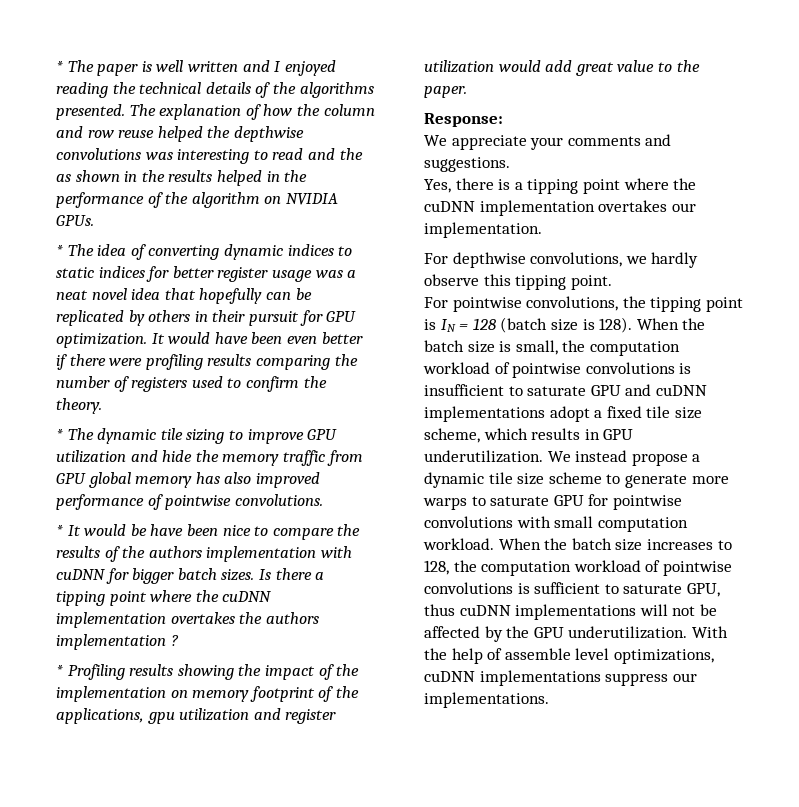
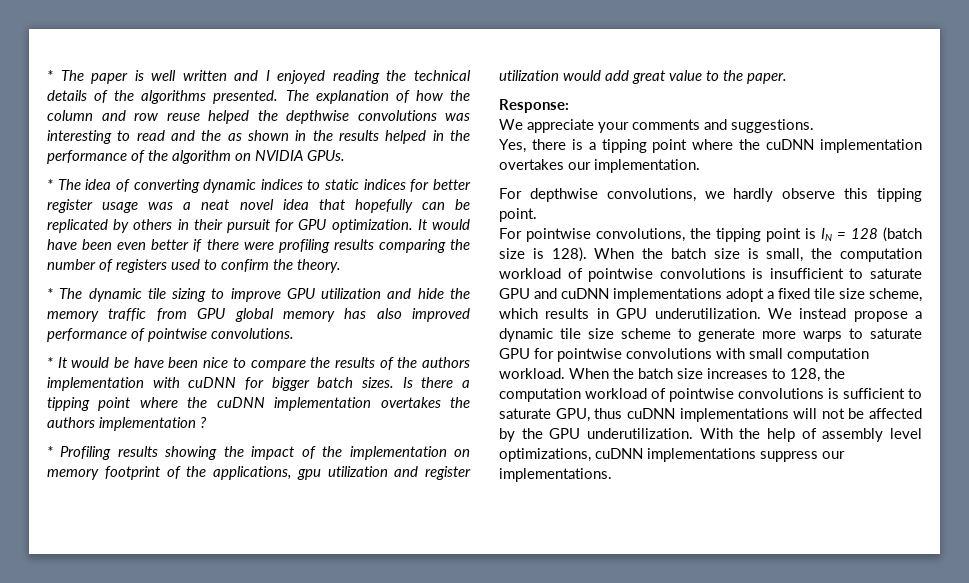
- With the help of assemble level optimizations, cuDNN implementations suppress our implementations.
+ With the help of assembly level optimizations, cuDNN implementations suppress our implementations.

